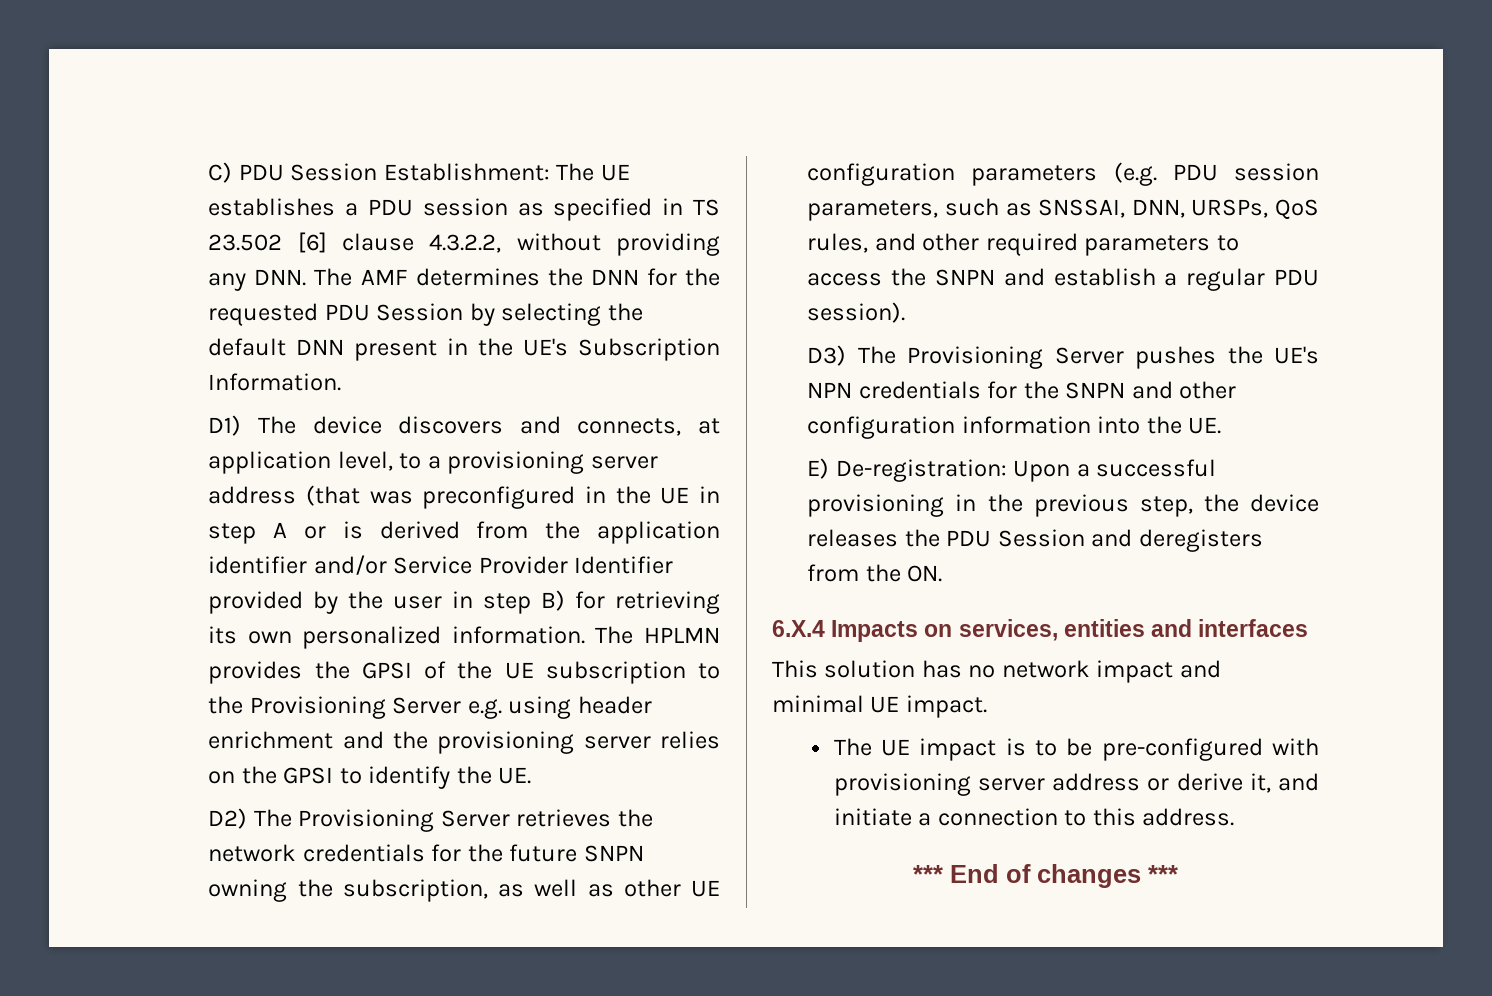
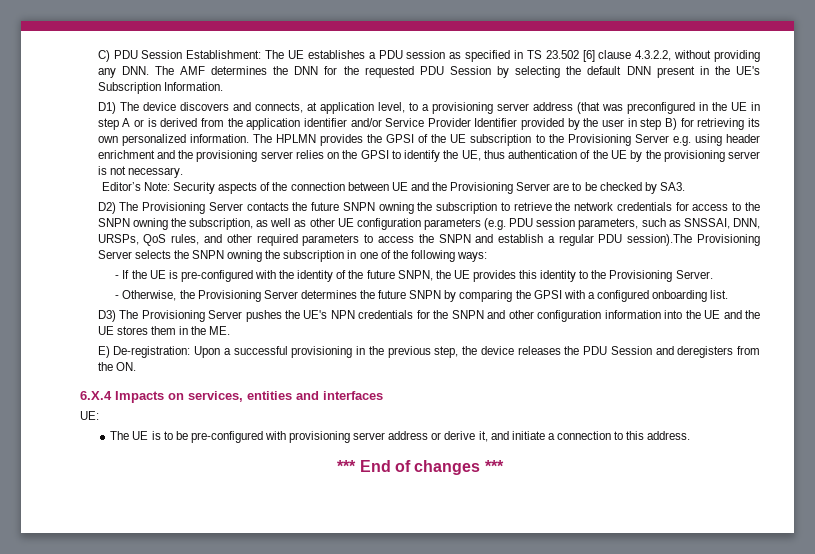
- The HPLMN provides the GPSI of the UE subscription to the Provisioning Server e.g. using header enrichment and the provisioning server relies on the GPSI to identify the UE.
- D2) The Provisioning Server retrieves the network credentials for the future SNPN owning the subscription, as well as other UE configuration parameters (e.g. PDU session parameters, such as SNSSAI, DNN, URSPs, QoS rules, and other required parameters to access the SNPN and establish a regular PDU session).
+ The HPLMN provides the GPSI of the UE subscription to the Provisioning Server e.g. using header enrichment and the provisioning server relies on the GPSI to identify the UE, thus authentication of the UE by the provisioning server is not necessary.
+ Editor’s Note: Security aspects of the connection between UE and the Provisioning Server are to be checked by SA3.
+ D2) The Provisioning Server contacts the future SNPN owning the subscription to retrieve the network credentials for access to the SNPN owning the subscription, as well as other UE configuration parameters (e.g. PDU session parameters, such as SNSSAI, DNN, URSPs, QoS rules, and other required parameters to access the SNPN and establish a regular PDU session).The Provisioning Server selects the SNPN owning the subscription in one of the following ways:
+ - If the UE is pre-configured with the identity of the future SNPN, the UE provides this identity to the Provisioning Server.
+ - Otherwise, the Provisioning Server determines the future SNPN by comparing the GPSI with a configured onboarding list.
- D3) The Provisioning Server pushes the UE's NPN credentials for the SNPN and other configuration information into the UE.
+ D3) The Provisioning Server pushes the UE's NPN credentials for the SNPN and other configuration information into the UE and the UE stores them in the ME.
- This solution has no network impact and minimal UE impact.
- The UE impact is to be pre-configured with provisioning server address or derive it, and initiate a connection to this address.
+ UE:
+ The UE is to be pre-configured with provisioning server address or derive it, and initiate a connection to this address.

